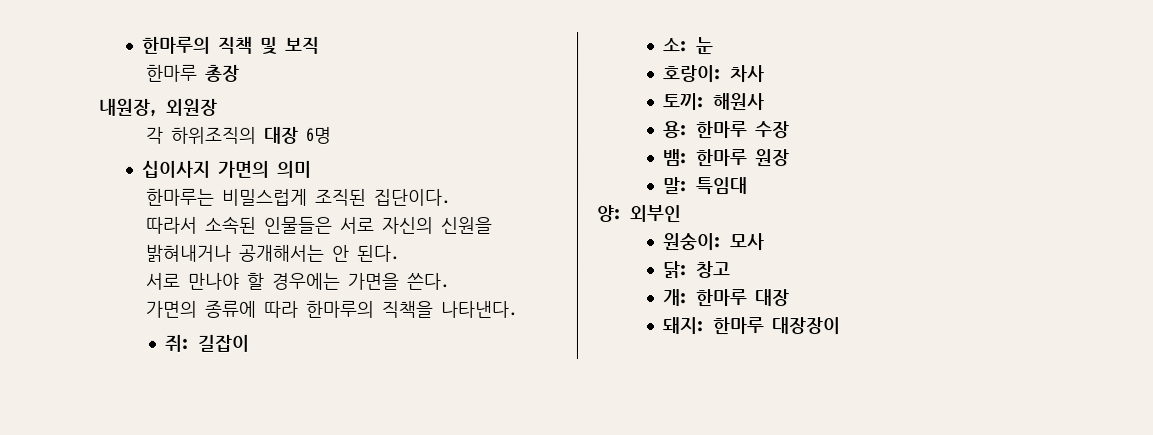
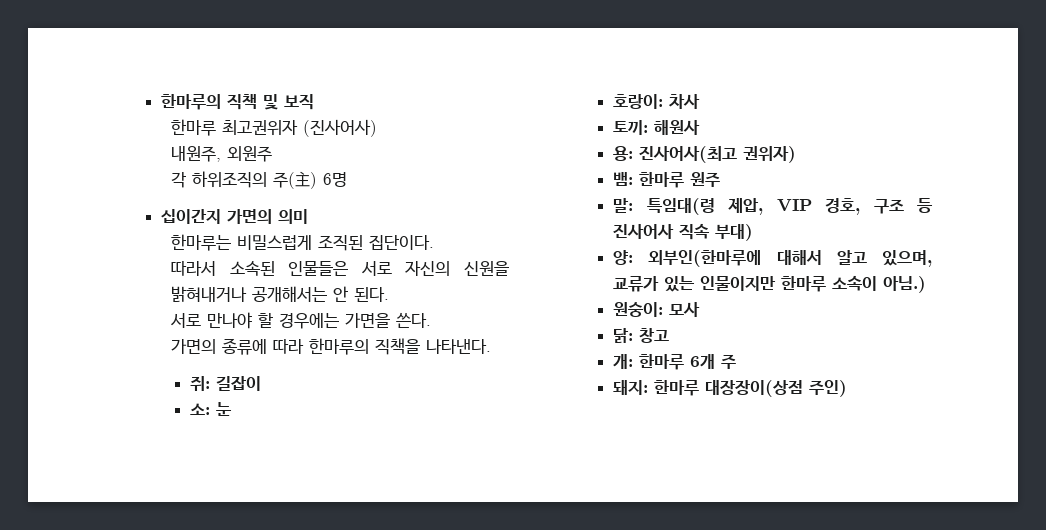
- 한마루 총장
- 내원장, 외원장
+ 한마루 최고권위자 (진사어사)
+ 내원주, 외원주
- 각 하위조직의 대장 6명
+ 각 하위조직의 주(主) 6명
- 십이사지 가면의 의미
+ 십이간지 가면의 의미
- 용: 한마루 수장
+ 용: 진사어사(최고 권위자)
- 뱀: 한마루 원장
+ 뱀: 한마루 원주
- 말: 특임대
- 양: 외부인
+ 말: 특임대(령 제압, VIP 경호, 구조 등 진사어사 직속 부대)
+ 양: 외부인(한마루에 대해서 알고 있으며, 교류가 있는 인물이지만 한마루 소속이 아님.)
- 개: 한마루 대장
+ 개: 한마루 6개 주
- 돼지: 한마루 대장장이
+ 돼지: 한마루 대장장이(상점 주인)

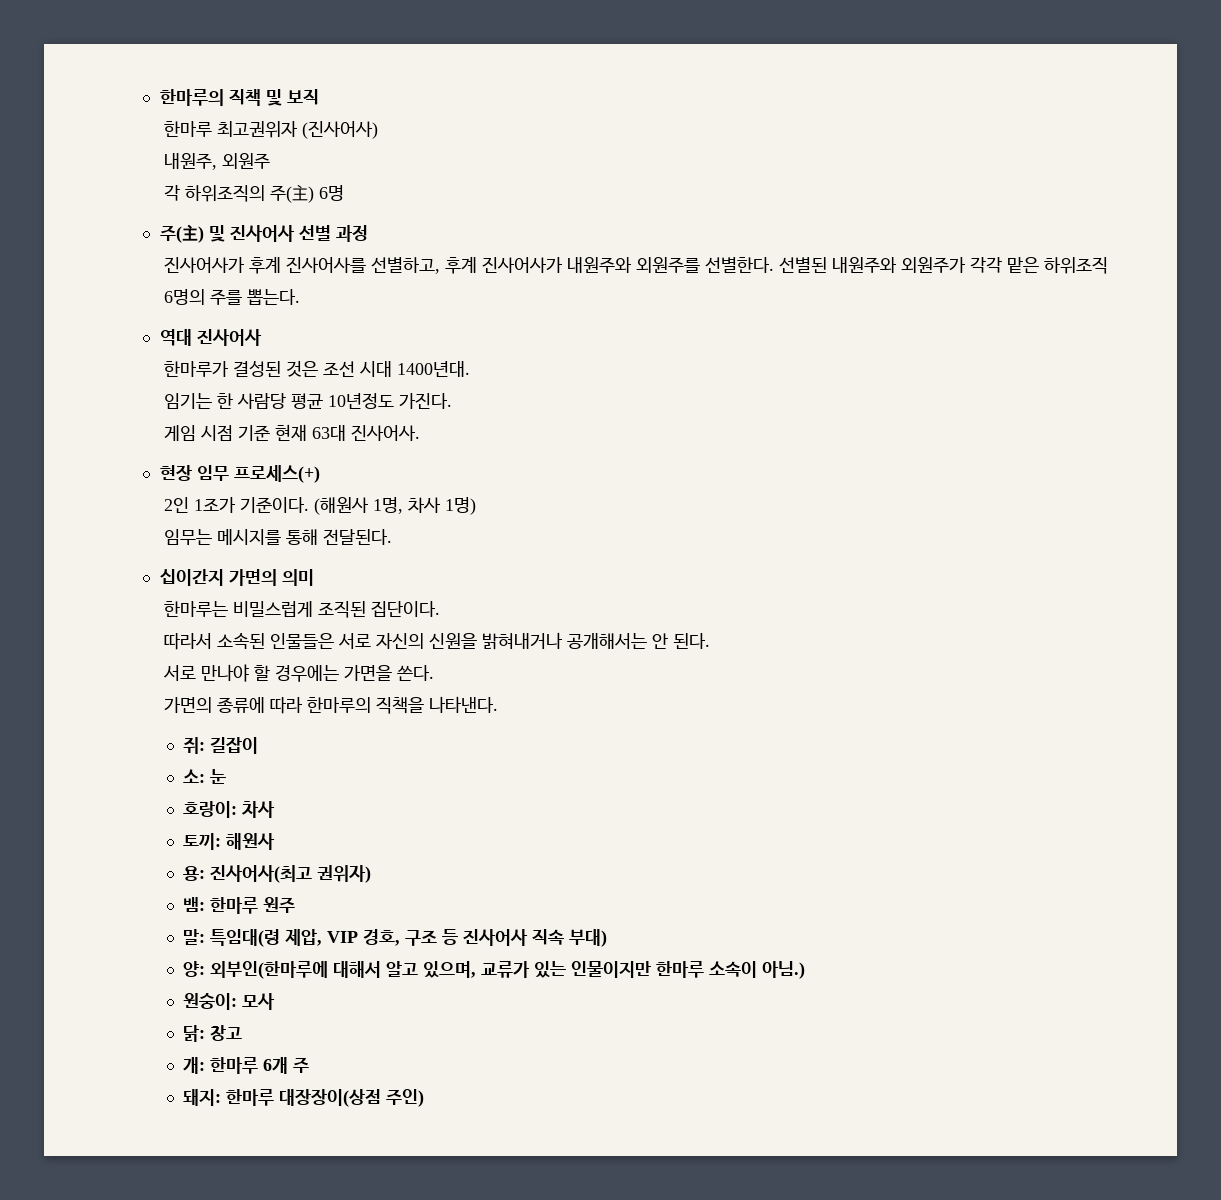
+ 주(主) 및 진사어사 선별 과정
+ 진사어사가 후계 진사어사를 선별하고, 후계 진사어사가 내원주와 외원주를 선별한다. 선별된 내원주와 외원주가 각각 맡은 하위조직 6명의 주를 뽑는다.
+ 역대 진사어사
+ 한마루가 결성된 것은 조선 시대 1400년대.
+ 임기는 한 사람당 평균 10년정도 가진다.
+ 게임 시점 기준 현재 63대 진사어사.
+ 현장 임무 프로세스(+)
+ 2인 1조가 기준이다. (해원사 1명, 차사 1명)
+ 임무는 메시지를 통해 전달된다.

